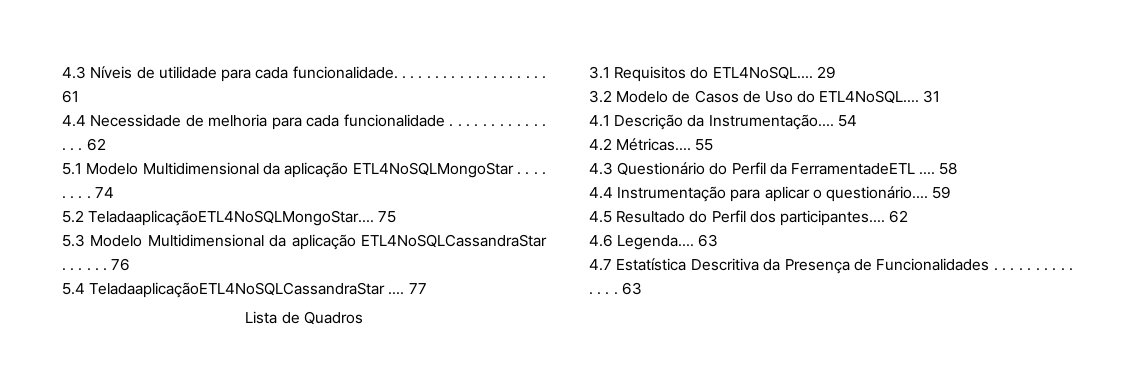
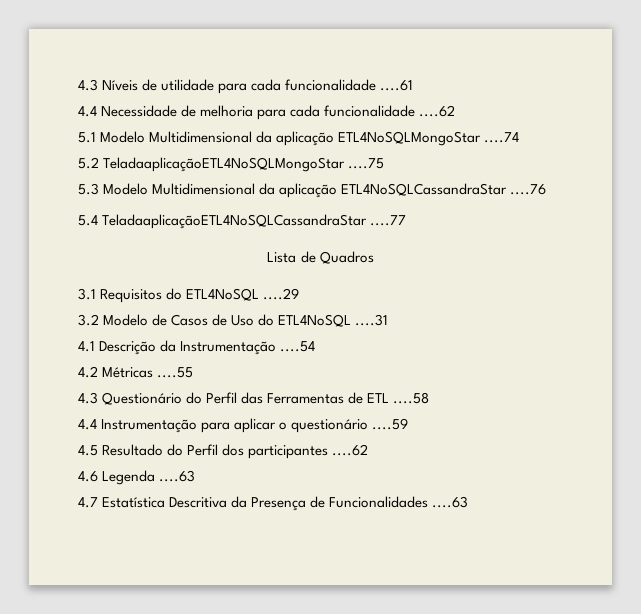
- 4.3 Níveis de utilidade para cada funcionalidade. . . . . . . . . . . . . . . . . . . 61
+ 4.3 Níveis de utilidade para cada funcionalidade ....61
- 4.4 Necessidade de melhoria para cada funcionalidade . . . . . . . . . . . . . . . 62
+ 4.4 Necessidade de melhoria para cada funcionalidade ....62
- 5.1 Modelo Multidimensional da aplicação ETL4NoSQLMongoStar . . . . . . . . 74
+ 5.1 Modelo Multidimensional da aplicação ETL4NoSQLMongoStar ....74
- 5.2 TeladaaplicaçãoETL4NoSQLMongoStar.... 75
+ 5.2 TeladaaplicaçãoETL4NoSQLMongoStar ....75
- 5.3 Modelo Multidimensional da aplicação ETL4NoSQLCassandraStar . . . . . . 76
+ 5.3 Modelo Multidimensional da aplicação ETL4NoSQLCassandraStar ....76
- 5.4 TeladaaplicaçãoETL4NoSQLCassandraStar .... 77
+ 5.4 TeladaaplicaçãoETL4NoSQLCassandraStar ....77
- 3.1 Requisitos do ETL4NoSQL.... 29
+ 3.1 Requisitos do ETL4NoSQL ....29
- 3.2 Modelo de Casos de Uso do ETL4NoSQL.... 31
+ 3.2 Modelo de Casos de Uso do ETL4NoSQL ....31
- 4.1 Descrição da Instrumentação.... 54
+ 4.1 Descrição da Instrumentação ....54
- 4.2 Métricas.... 55
+ 4.2 Métricas ....55
- 4.3 Questionário do Perfil da FerramentadeETL .... 58
+ 4.3 Questionário do Perfil das Ferramentas de ETL ....58
- 4.4 Instrumentação para aplicar o questionário.... 59
+ 4.4 Instrumentação para aplicar o questionário ....59
- 4.5 Resultado do Perfil dos participantes.... 62
+ 4.5 Resultado do Perfil dos participantes ....62
- 4.6 Legenda.... 63
+ 4.6 Legenda ....63
- 4.7 Estatística Descritiva da Presença de Funcionalidades . . . . . . . . . . . . . . 63
+ 4.7 Estatística Descritiva da Presença de Funcionalidades ....63

